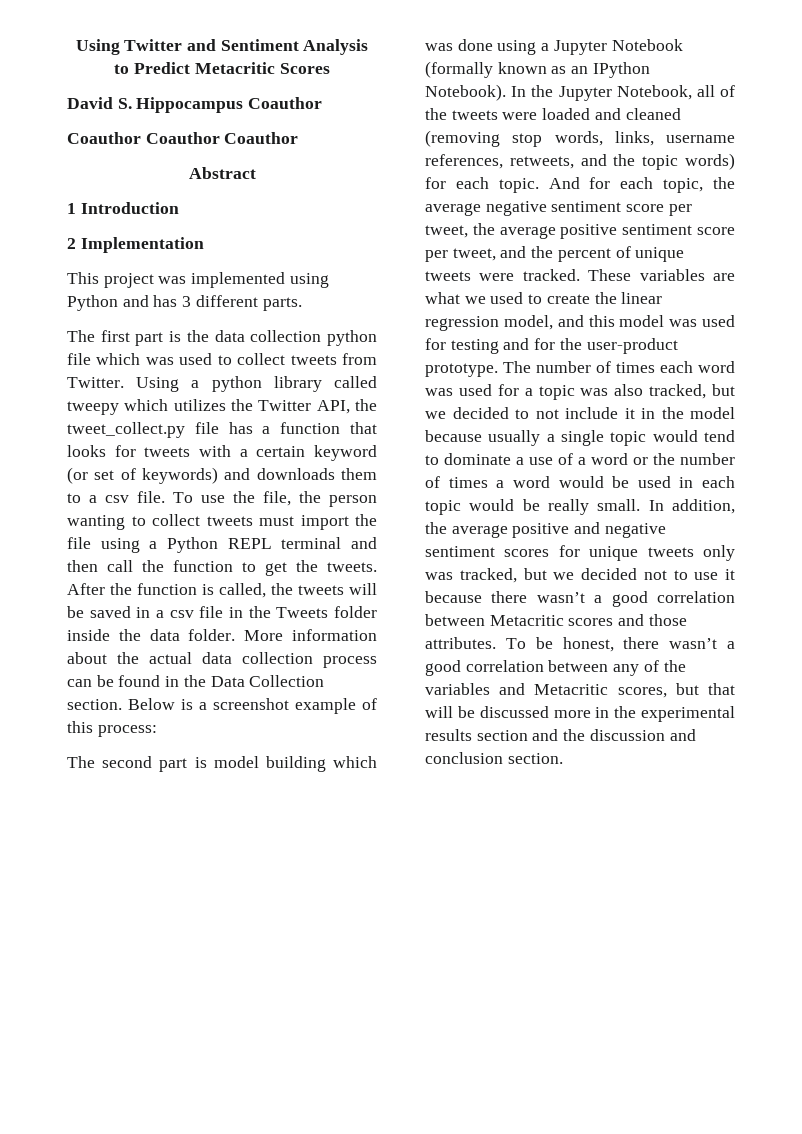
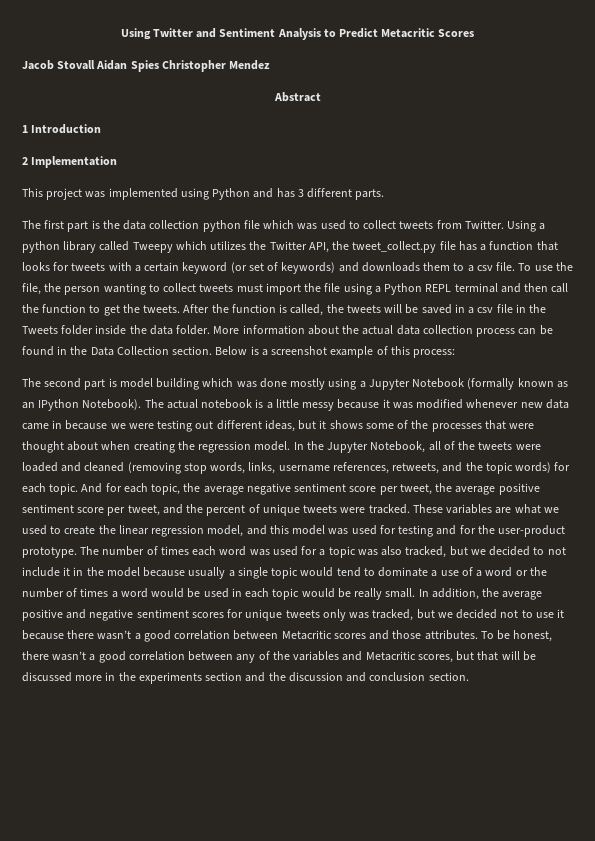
- David S. Hippocampus Coauthor
- Coauthor Coauthor Coauthor
+ Jacob Stovall Aidan Spies Christopher Mendez
- Using a python library called tweepy which utilizes the Twitter API, the tweet_collect.py file has a function that looks for tweets with a certain keyword (or set of keywords) and downloads them to a csv file.
+ Using a python library called Tweepy which utilizes the Twitter API, the tweet_collect.py file has a function that looks for tweets with a certain keyword (or set of keywords) and downloads them to a csv file.
- The second part is model building which was done using a Jupyter Notebook (formally known as an IPython Notebook).
+ The second part is model building which was done mostly using a Jupyter Notebook (formally known as an IPython Notebook).
+ The actual notebook is a little messy because it was modified whenever new data came in because we were testing out different ideas, but it shows some of the processes that were thought about when creating the regression model.
- To be honest, there wasn’t a good correlation between any of the variables and Metacritic scores, but that will be discussed more in the experimental results section and the discussion and conclusion section.
+ To be honest, there wasn’t a good correlation between any of the variables and Metacritic scores, but that will be discussed more in the experiments section and the discussion and conclusion section.

